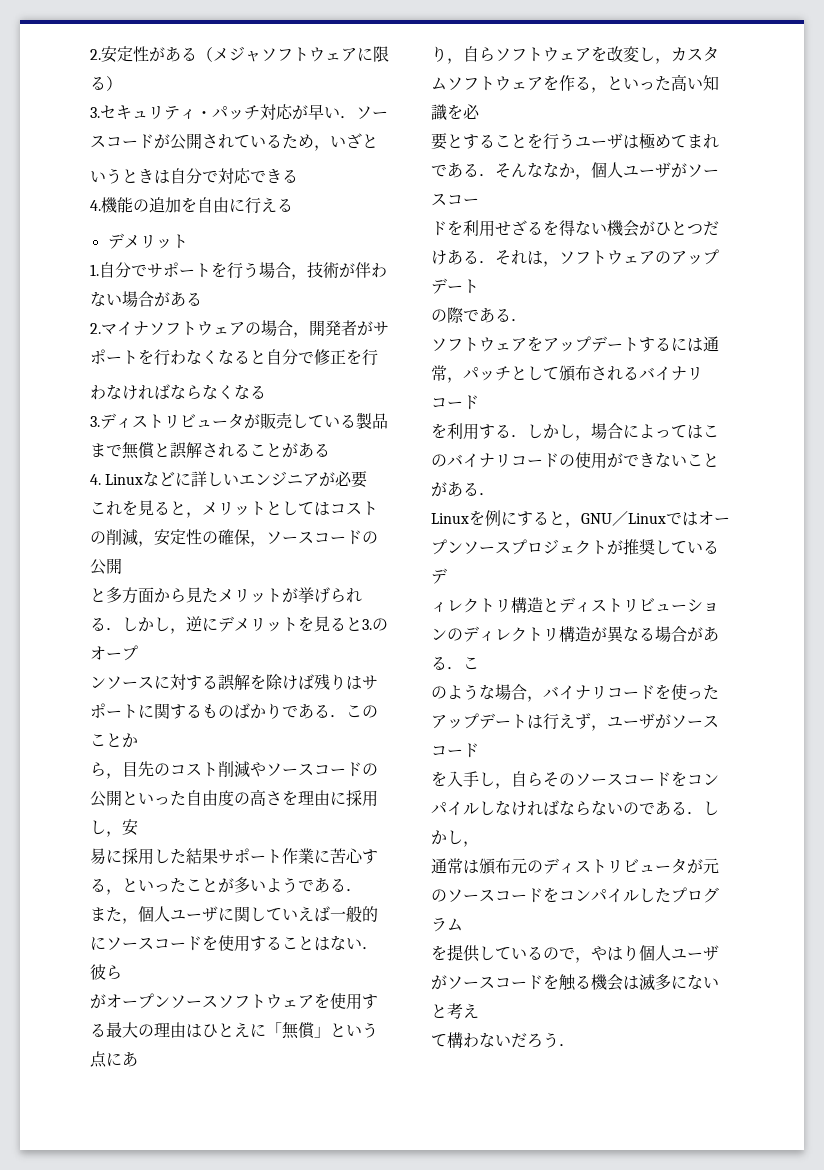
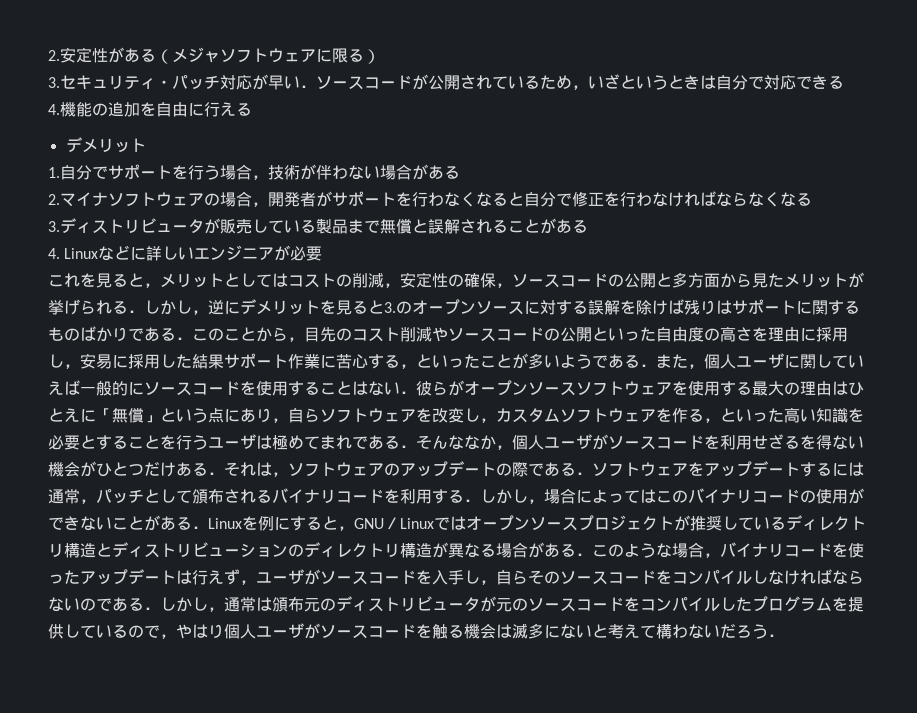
- 3.セキュリティ・パッチ対応が早い．ソースコードが公開されているため，いざと
- いうときは自分で対応できる
+ 3.セキュリティ・パッチ対応が早い．ソースコードが公開されているため，いざというときは自分で対応できる
- 2.マイナソフトウェアの場合，開発者がサポートを行わなくなると自分で修正を行
- わなければならなくなる
+ 2.マイナソフトウェアの場合，開発者がサポートを行わなくなると自分で修正を行わなければならなくなる
- これを見ると，メリットとしてはコストの削減，安定性の確保，ソースコードの公開
- と多方面から見たメリットが挙げられる．しかし，逆にデメリットを見ると3.のオープ
- ンソースに対する誤解を除けば残りはサポートに関するものばかりである．このことか
- ら，目先のコスト削減やソースコードの公開といった自由度の高さを理由に採用し，安
- 易に採用した結果サポート作業に苦心する，といったことが多いようである．
- また，個人ユーザに関していえば一般的にソースコードを使用することはない．彼ら
- がオープンソースソフトウェアを使用する最大の理由はひとえに「無償」という点にあ
- り，自らソフトウェアを改変し，カスタムソフトウェアを作る，といった高い知識を必
- 要とすることを行うユーザは極めてまれである．そんななか，個人ユーザがソースコー
- ドを利用せざるを得ない機会がひとつだけある．それは，ソフトウェアのアップデート
- の際である．
- ソフトウェアをアップデートするには通常，パッチとして頒布されるバイナリコード
- を利用する．しかし，場合によってはこのバイナリコードの使用ができないことがある．
- Linuxを例にすると，GNU／Linuxではオープンソースプロジェクトが推奨しているデ
- ィレクトリ構造とディストリビューションのディレクトリ構造が異なる場合がある．こ
- のような場合，バイナリコードを使ったアップデートは行えず，ユーザがソースコード
- を入手し，自らそのソースコードをコンパイルしなければならないのである．しかし，
- 通常は頒布元のディストリビュータが元のソースコードをコンパイルしたプログラム
- を提供しているので，やはり個人ユーザがソースコードを触る機会は滅多にないと考え
- て構わないだろう．
+ これを見ると，メリットとしてはコストの削減，安定性の確保，ソースコードの公開と多方面から見たメリットが挙げられる．しかし，逆にデメリットを見ると3.のオープンソースに対する誤解を除けば残りはサポートに関するものばかりである．このことから，目先のコスト削減やソースコードの公開といった自由度の高さを理由に採用し，安易に採用した結果サポート作業に苦心する，といったことが多いようである．また，個人ユーザに関していえば一般的にソースコードを使用することはない．彼らがオープンソースソフトウェアを使用する最大の理由はひとえに「無償」という点にあり，自らソフトウェアを改変し，カスタムソフトウェアを作る，といった高い知識を必要とすることを行うユーザは極めてまれである．そんななか，個人ユーザがソースコードを利用せざるを得ない機会がひとつだけある．それは，ソフトウェアのアップデートの際である．ソフトウェアをアップデートするには通常，パッチとして頒布されるバイナリコードを利用する．しかし，場合によってはこのバイナリコードの使用ができないことがある．Linuxを例にすると，GNU／Linuxではオープンソースプロジェクトが推奨しているディレクトリ構造とディストリビューションのディレクトリ構造が異なる場合がある．このような場合，バイナリコードを使ったアップデートは行えず，ユーザがソースコードを入手し，自らそのソースコードをコンパイルしなければならないのである．しかし，通常は頒布元のディストリビュータが元のソースコードをコンパイルしたプログラムを提供しているので，やはり個人ユーザがソースコードを触る機会は滅多にないと考えて構わないだろう．

